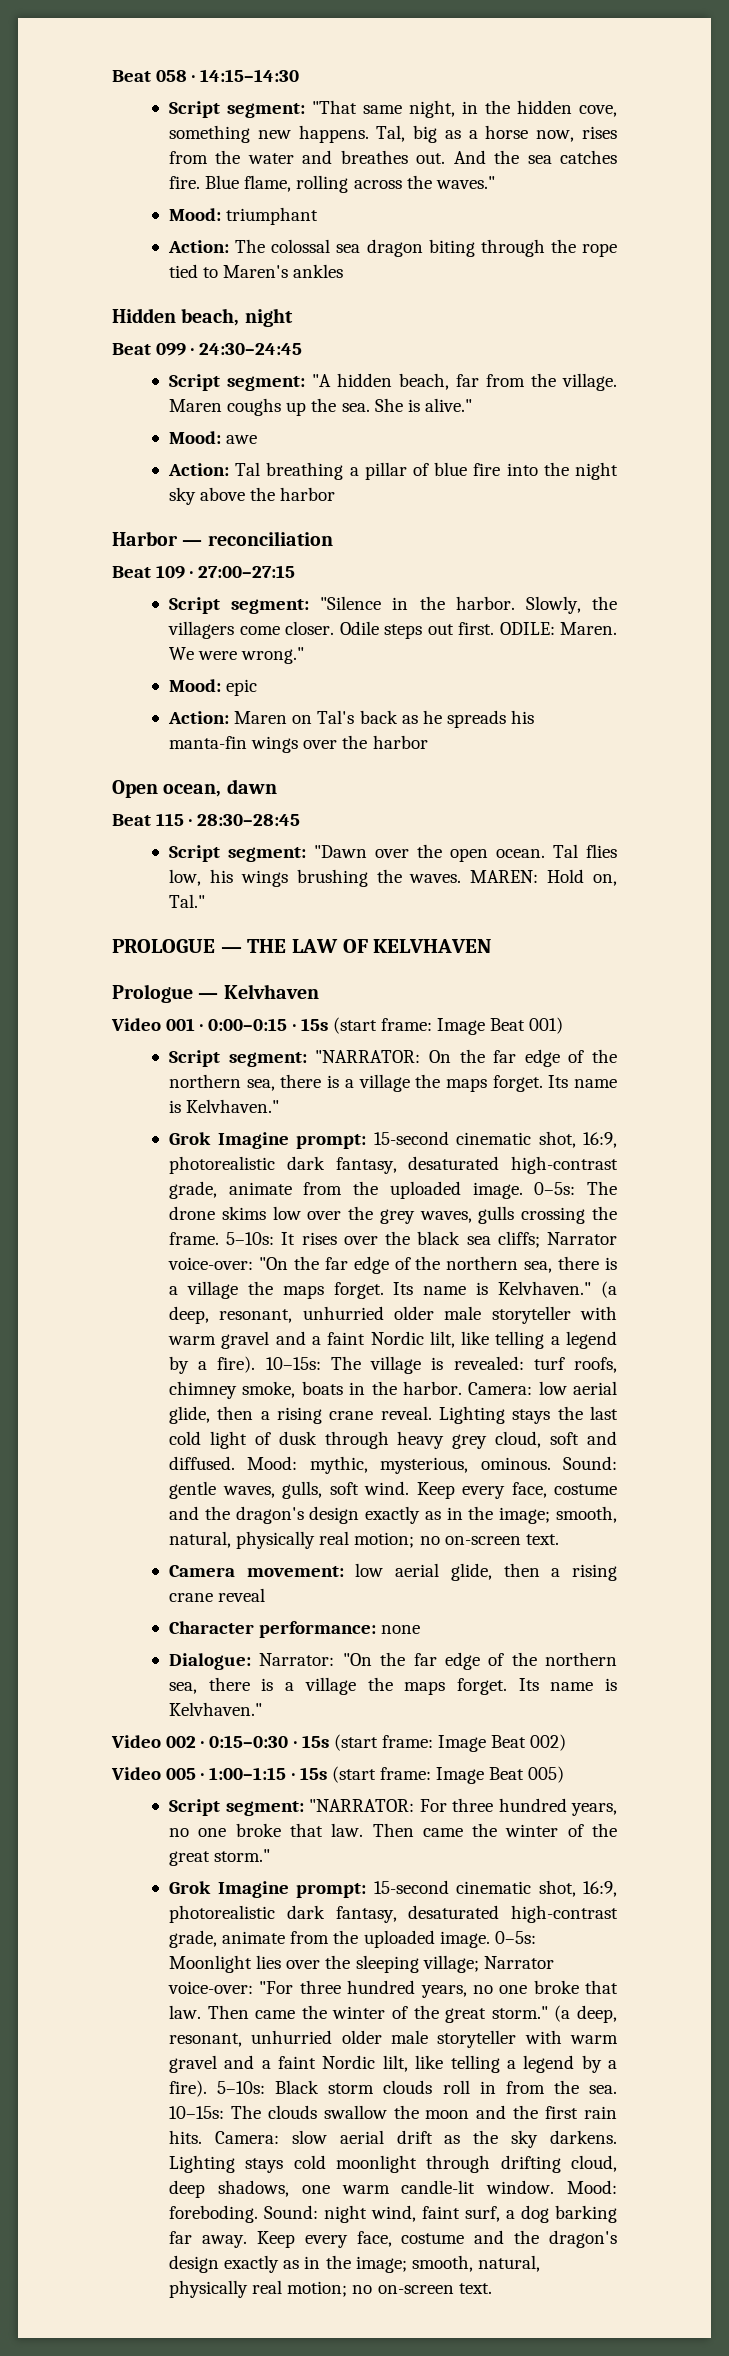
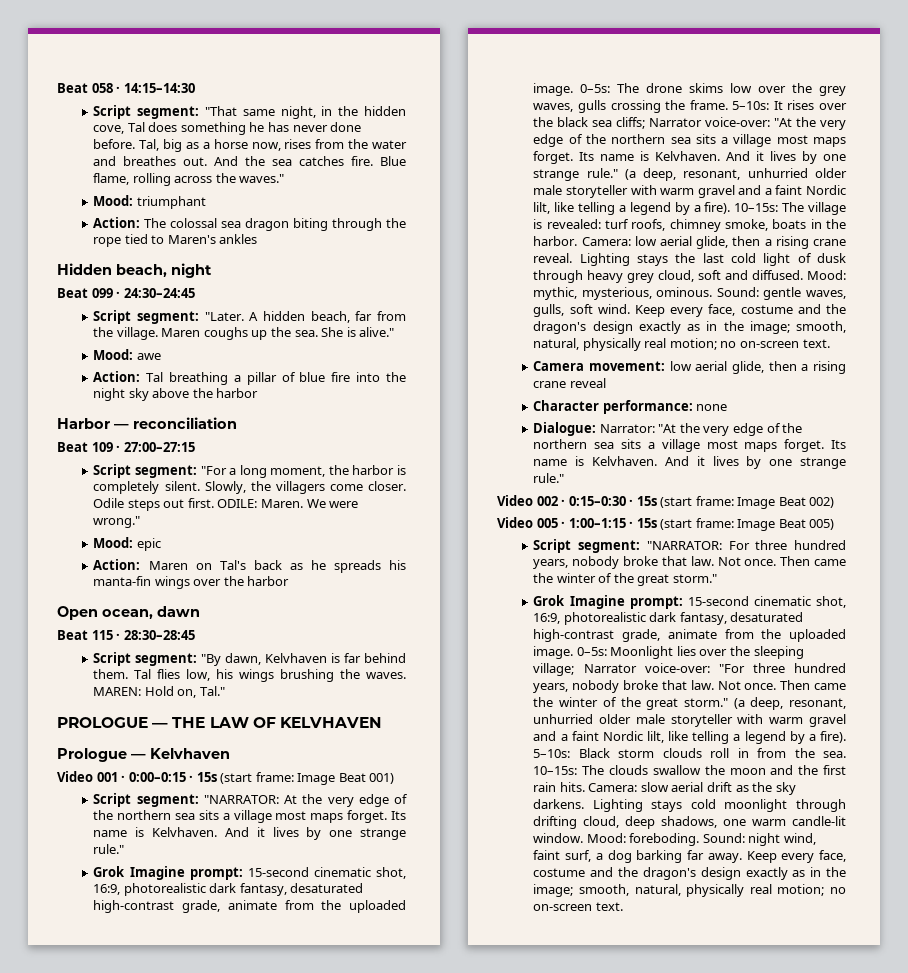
- Script segment: "That same night, in the hidden cove, something new happens.
+ Script segment: "That same night, in the hidden cove, Tal does something he has never done before.
- Script segment: "A hidden beach, far from the village.
+ Script segment: "Later. A hidden beach, far from the village.
- Script segment: "Silence in the harbor.
+ Script segment: "For a long moment, the harbor is completely silent.
- Script segment: "Dawn over the open ocean.
+ Script segment: "By dawn, Kelvhaven is far behind them.
- Script segment: "NARRATOR: On the far edge of the northern sea, there is a village the maps forget. Its name is Kelvhaven."
+ Script segment: "NARRATOR: At the very edge of the northern sea sits a village most maps forget. Its name is Kelvhaven. And it lives by one strange rule."
- 5–10s: It rises over the black sea cliffs; Narrator voice-over: "On the far edge of the northern sea, there is a village the maps forget. Its name is Kelvhaven."
+ 5–10s: It rises over the black sea cliffs; Narrator voice-over: "At the very edge of the northern sea sits a village most maps forget. Its name is Kelvhaven. And it lives by one strange rule."
- Dialogue: Narrator: "On the far edge of the northern sea, there is a village the maps forget. Its name is Kelvhaven."
+ Dialogue: Narrator: "At the very edge of the northern sea sits a village most maps forget. Its name is Kelvhaven. And it lives by one strange rule."
- Script segment: "NARRATOR: For three hundred years, no one broke that law.
+ Script segment: "NARRATOR: For three hundred years, nobody broke that law. Not once.
- 0–5s: Moonlight lies over the sleeping village; Narrator voice-over: "For three hundred years, no one broke that law.
+ 0–5s: Moonlight lies over the sleeping village; Narrator voice-over: "For three hundred years, nobody broke that law. Not once.

